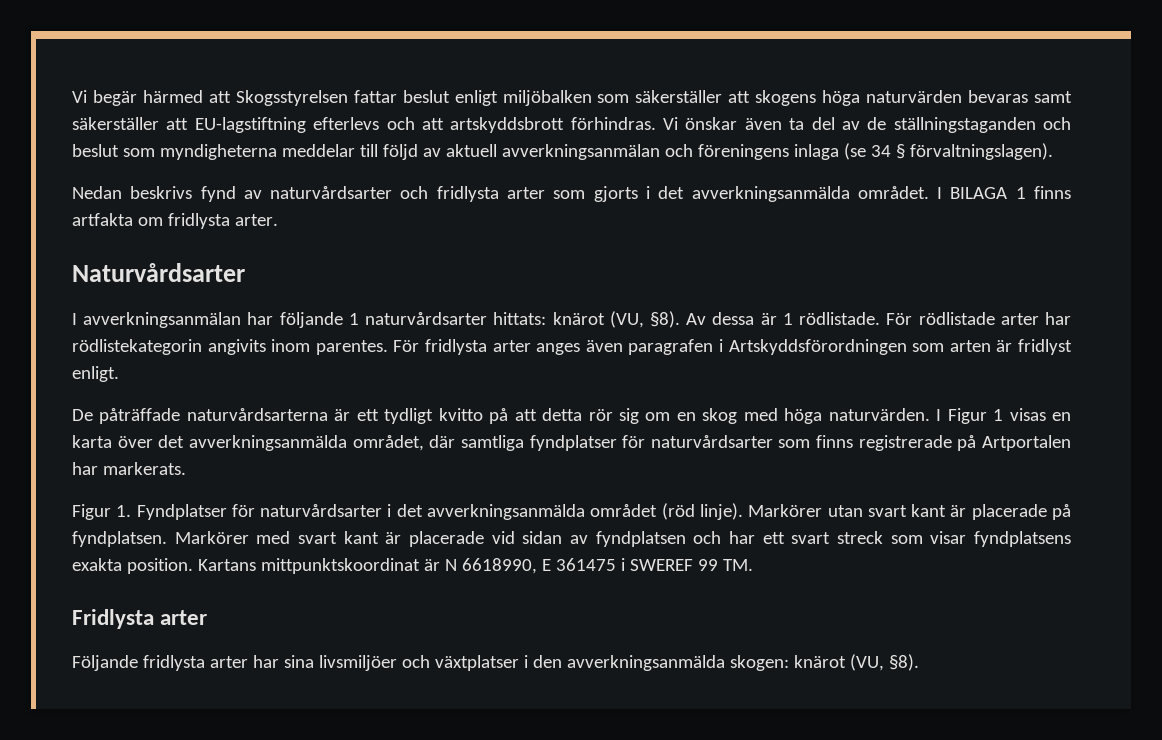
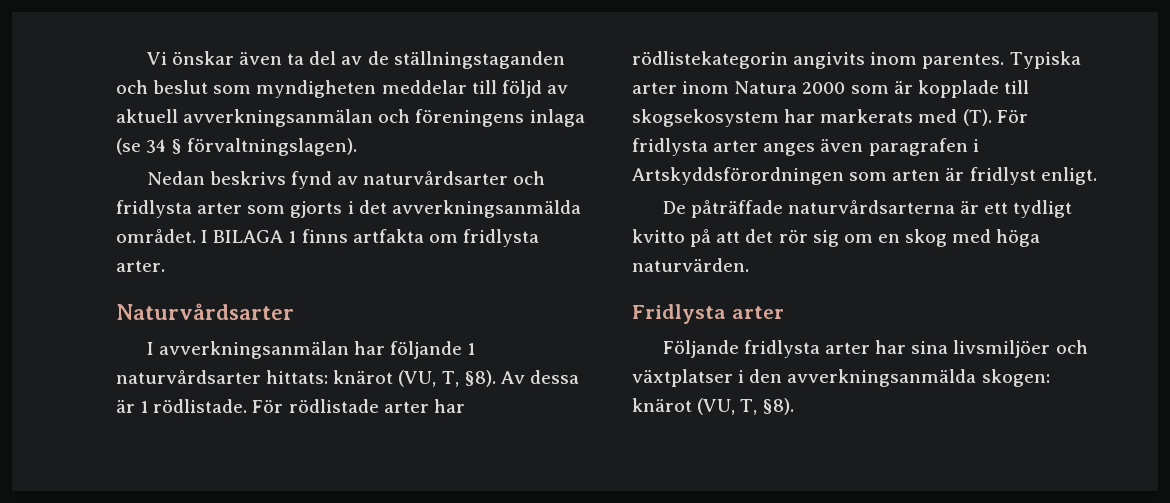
- Vi begär härmed att Skogsstyrelsen fattar beslut enligt miljöbalken som säkerställer att skogens höga naturvärden bevaras samt säkerställer att EU-lagstiftning efterlevs och att artskyddsbrott förhindras. Vi önskar även ta del av de ställningstaganden och beslut som myndigheterna meddelar till följd av aktuell avverkningsanmälan och föreningens inlaga (se 34 § förvaltningslagen).
+ Vi önskar även ta del av de ställningstaganden och beslut som myndigheten meddelar till följd av aktuell avverkningsanmälan och föreningens inlaga (se 34 § förvaltningslagen).
- I avverkningsanmälan har följande 1 naturvårdsarter hittats: knärot (VU, §8).
+ I avverkningsanmälan har följande 1 naturvårdsarter hittats: knärot (VU, T, §8).
- För fridlysta arter anges även paragrafen i Artskyddsförordningen som arten är fridlyst enligt.
+ Typiska arter inom Natura 2000 som är kopplade till skogsekosystem har markerats med (T). För fridlysta arter anges även paragrafen i Artskyddsförordningen som arten är fridlyst enligt.
- De påträffade naturvårdsarterna är ett tydligt kvitto på att detta rör sig om en skog med höga naturvärden. I Figur 1 visas en karta över det avverkningsanmälda området, där samtliga fyndplatser för naturvårdsarter som finns registrerade på Artportalen har markerats.
- Figur 1. Fyndplatser för naturvårdsarter i det avverkningsanmälda området (röd linje). Markörer utan svart kant är placerade på fyndplatsen. Markörer med svart kant är placerade vid sidan av fyndplatsen och har ett svart streck som visar fyndplatsens exakta position. Kartans mittpunktskoordinat är N 6618990, E 361475 i SWEREF 99 TM.
+ De påträffade naturvårdsarterna är ett tydligt kvitto på att det rör sig om en skog med höga naturvärden.
- Följande fridlysta arter har sina livsmiljöer och växtplatser i den avverkningsanmälda skogen: knärot (VU, §8).
+ Följande fridlysta arter har sina livsmiljöer och växtplatser i den avverkningsanmälda skogen: knärot (VU, T, §8).

